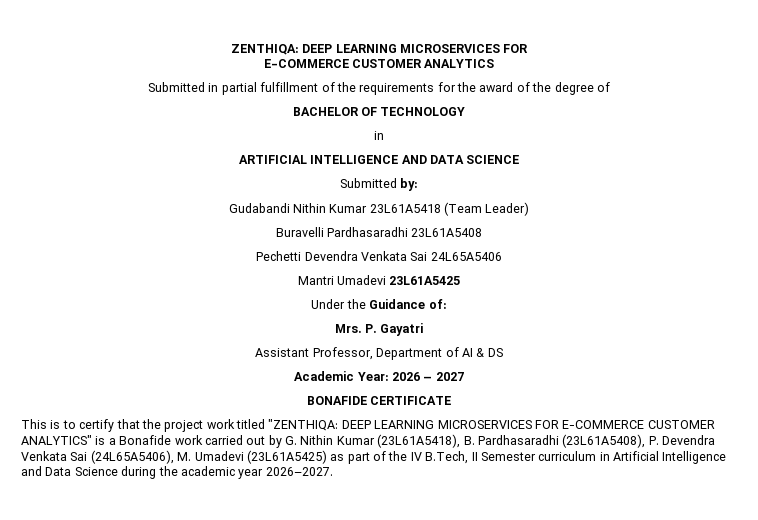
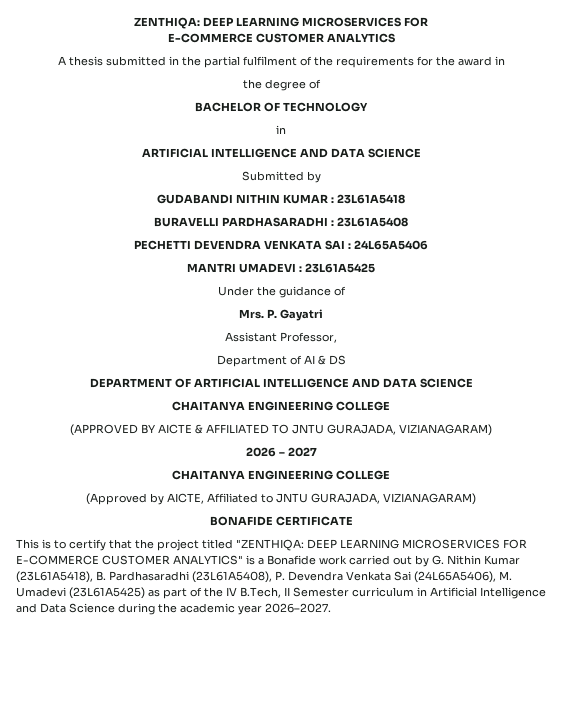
- Submitted in partial fulfillment of the requirements for the award of the degree of
+ A thesis submitted in the partial fulfilment of the requirements for the award in
+ the degree of
- Submitted by:
- Gudabandi Nithin Kumar 23L61A5418 (Team Leader)
- Buravelli Pardhasaradhi 23L61A5408
- Pechetti Devendra Venkata Sai 24L65A5406
- Mantri Umadevi 23L61A5425
+ Submitted by
+ GUDABANDI NITHIN KUMAR : 23L61A5418
+ BURAVELLI PARDHASARADHI : 23L61A5408
+ PECHETTI DEVENDRA VENKATA SAI : 24L65A5406
+ MANTRI UMADEVI : 23L61A5425
- Under the Guidance of:
+ Under the guidance of
- Assistant Professor, Department of AI & DS
+ Assistant Professor,
+ Department of AI & DS
- Academic Year: 2026 – 2027
+ DEPARTMENT OF ARTIFICIAL INTELLIGENCE AND DATA SCIENCE
+ CHAITANYA ENGINEERING COLLEGE
+ (APPROVED BY AICTE & AFFILIATED TO JNTU GURAJADA, VIZIANAGARAM)
+ 2026 – 2027
+ CHAITANYA ENGINEERING COLLEGE
+ (Approved by AICTE, Affiliated to JNTU GURAJADA, VIZIANAGARAM)
- This is to certify that the project work titled "ZENTHIQA: DEEP LEARNING MICROSERVICES FOR E-COMMERCE CUSTOMER ANALYTICS" is a Bonafide work carried out by G. Nithin Kumar (23L61A5418), B. Pardhasaradhi (23L61A5408), P. Devendra Venkata Sai (24L65A5406), M. Umadevi (23L61A5425) as part of the IV B.Tech, II Semester curriculum in Artificial Intelligence and Data Science during the academic year 2026–2027.
+ This is to certify that the project titled "ZENTHIQA: DEEP LEARNING MICROSERVICES FOR E-COMMERCE CUSTOMER ANALYTICS" is a Bonafide work carried out by G. Nithin Kumar (23L61A5418), B. Pardhasaradhi (23L61A5408), P. Devendra Venkata Sai (24L65A5406), M. Umadevi (23L61A5425) as part of the IV B.Tech, II Semester curriculum in Artificial Intelligence and Data Science during the academic year 2026–2027.

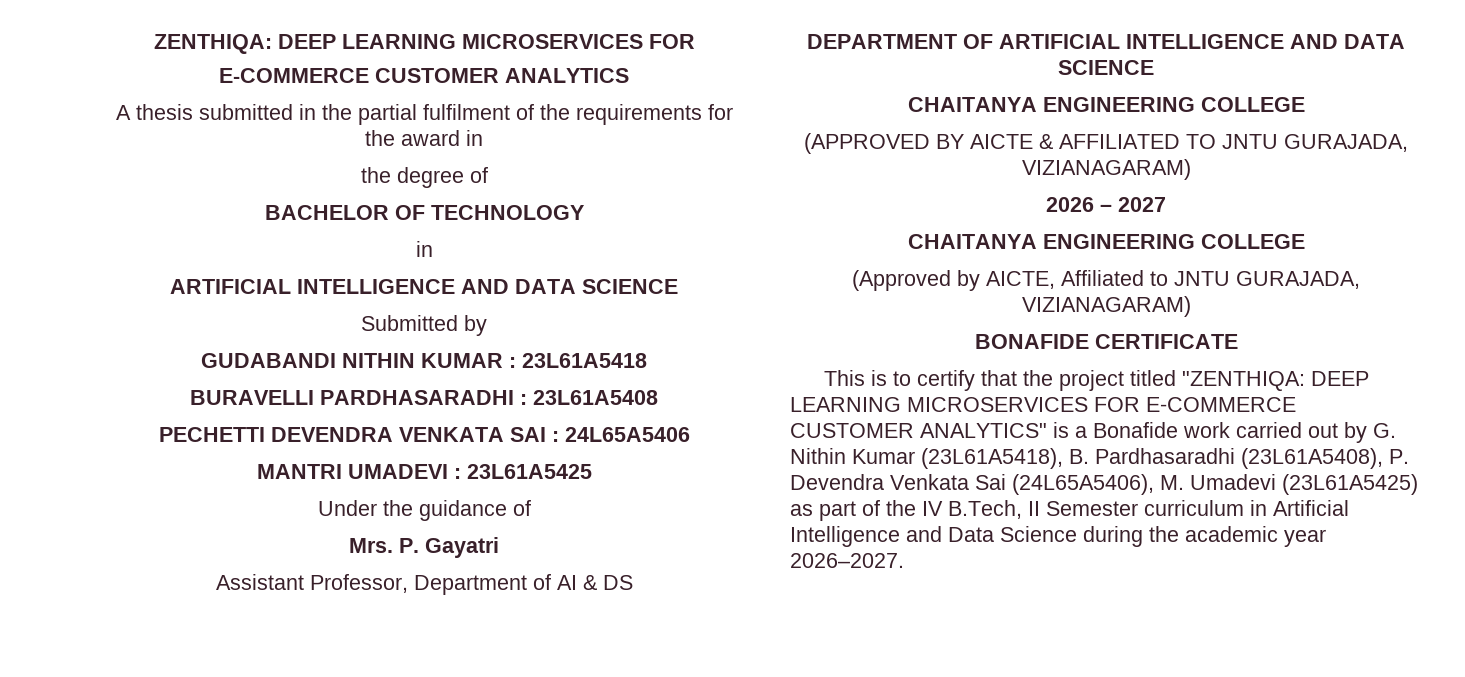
- Assistant Professor,
- Department of AI & DS
+ Assistant Professor, Department of AI & DS

